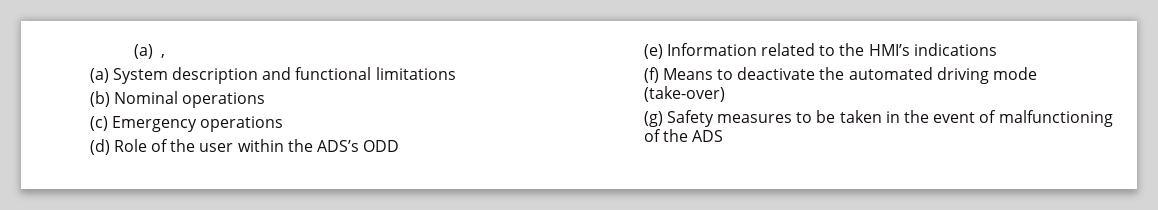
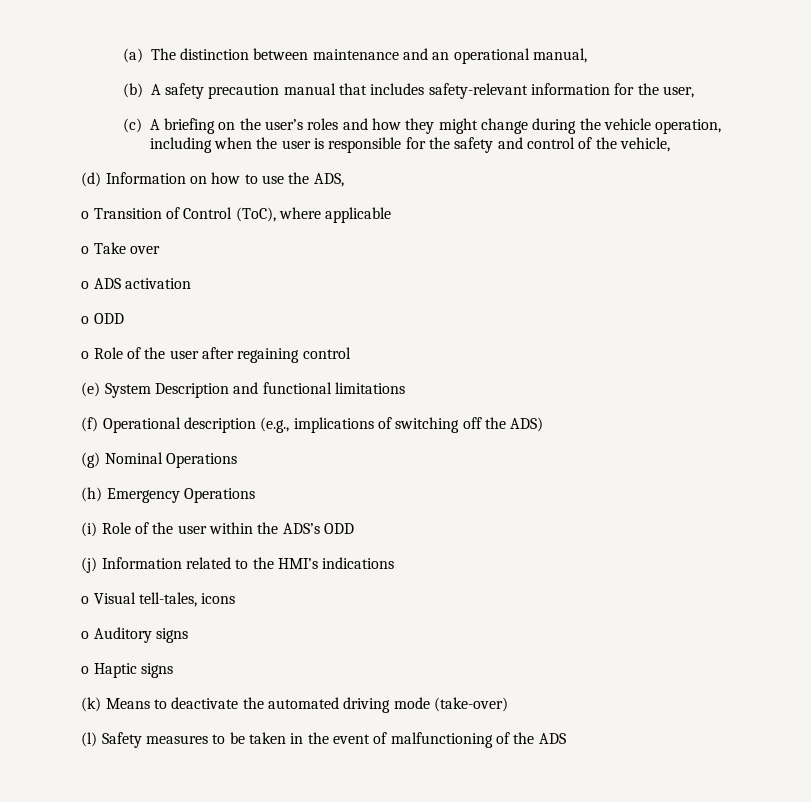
- (a) ,
- (a) System description and functional limitations
- (b) Nominal operations
- (c) Emergency operations
- (d) Role of the user within the ADS’s ODD
+ (a) The distinction between maintenance and an operational manual,
+ (b) A safety precaution manual that includes safety-relevant information for the user,
+ (c) A briefing on the user’s roles and how they might change during the vehicle operation, including when the user is responsible for the safety and control of the vehicle,
+ (d) Information on how to use the ADS,
+ o Transition of Control (ToC), where applicable
+ o Take over
+ o ADS activation
+ o ODD
+ o Role of the user after regaining control
+ (e) System Description and functional limitations
+ (f) Operational description (e.g., implications of switching off the ADS)
+ (g) Nominal Operations
+ (h) Emergency Operations
+ (i) Role of the user within the ADS’s ODD
- (e) Information related to the HMI’s indications
+ (j) Information related to the HMI’s indications
- (f) Means to deactivate the automated driving mode (take-over)
+ o Visual tell-tales, icons
+ o Auditory signs
+ o Haptic signs
+ (k) Means to deactivate the automated driving mode (take-over)
- (g) Safety measures to be taken in the event of malfunctioning of the ADS
+ (l) Safety measures to be taken in the event of malfunctioning of the ADS

